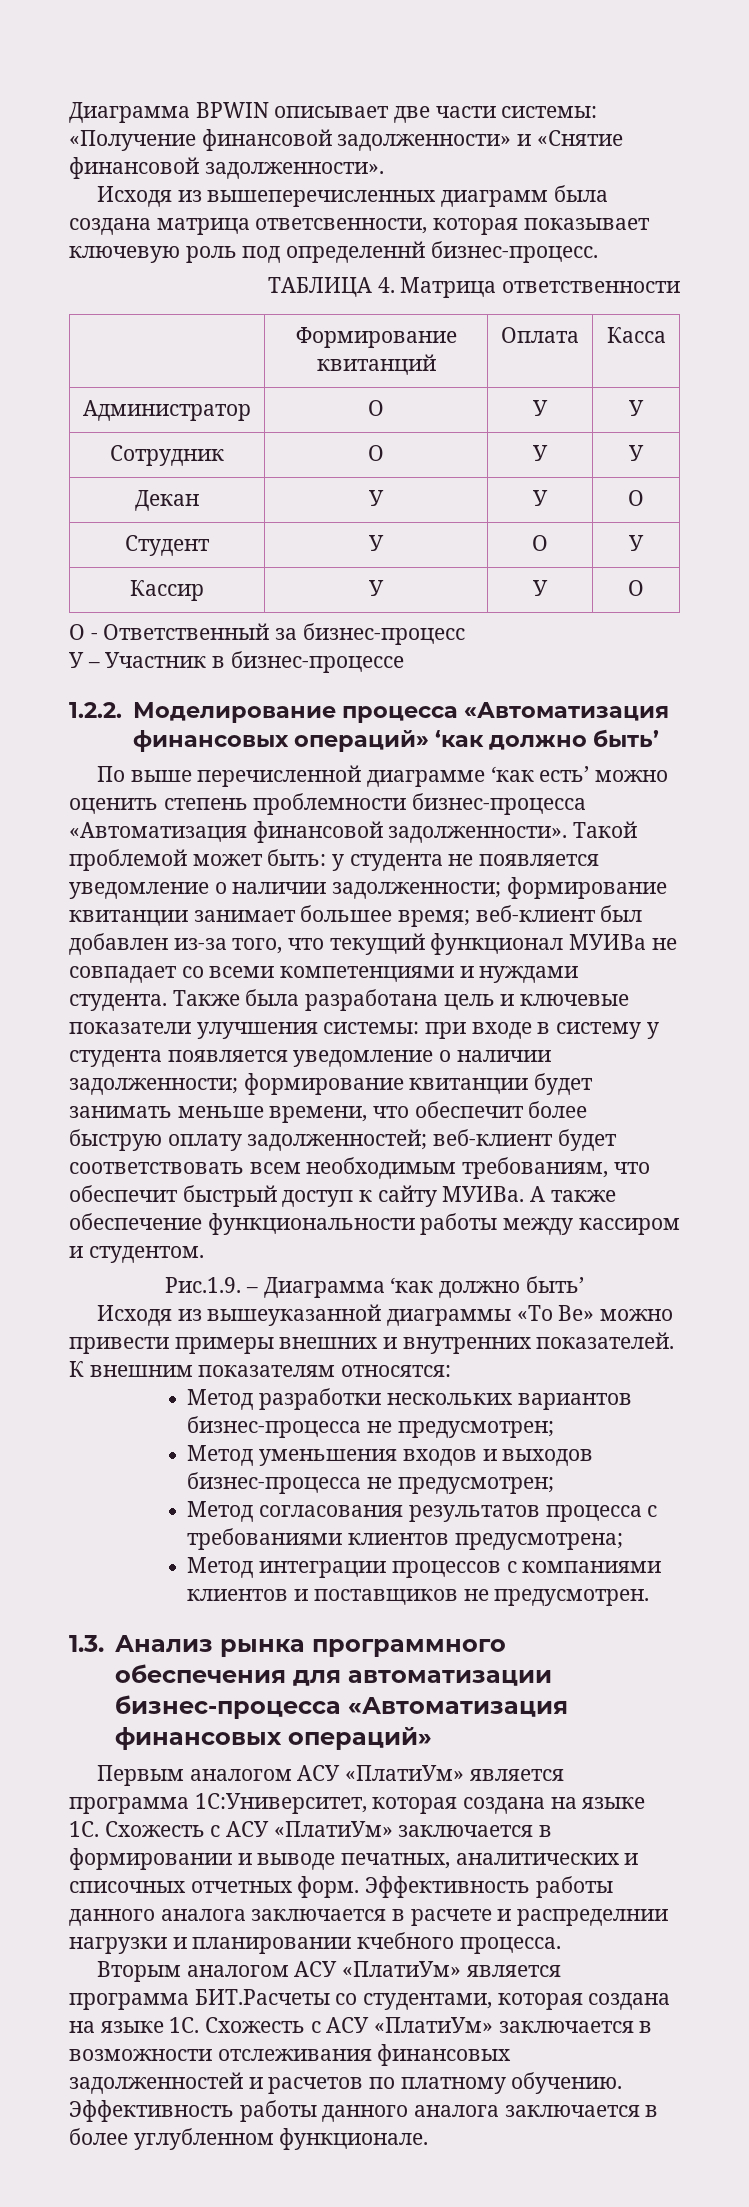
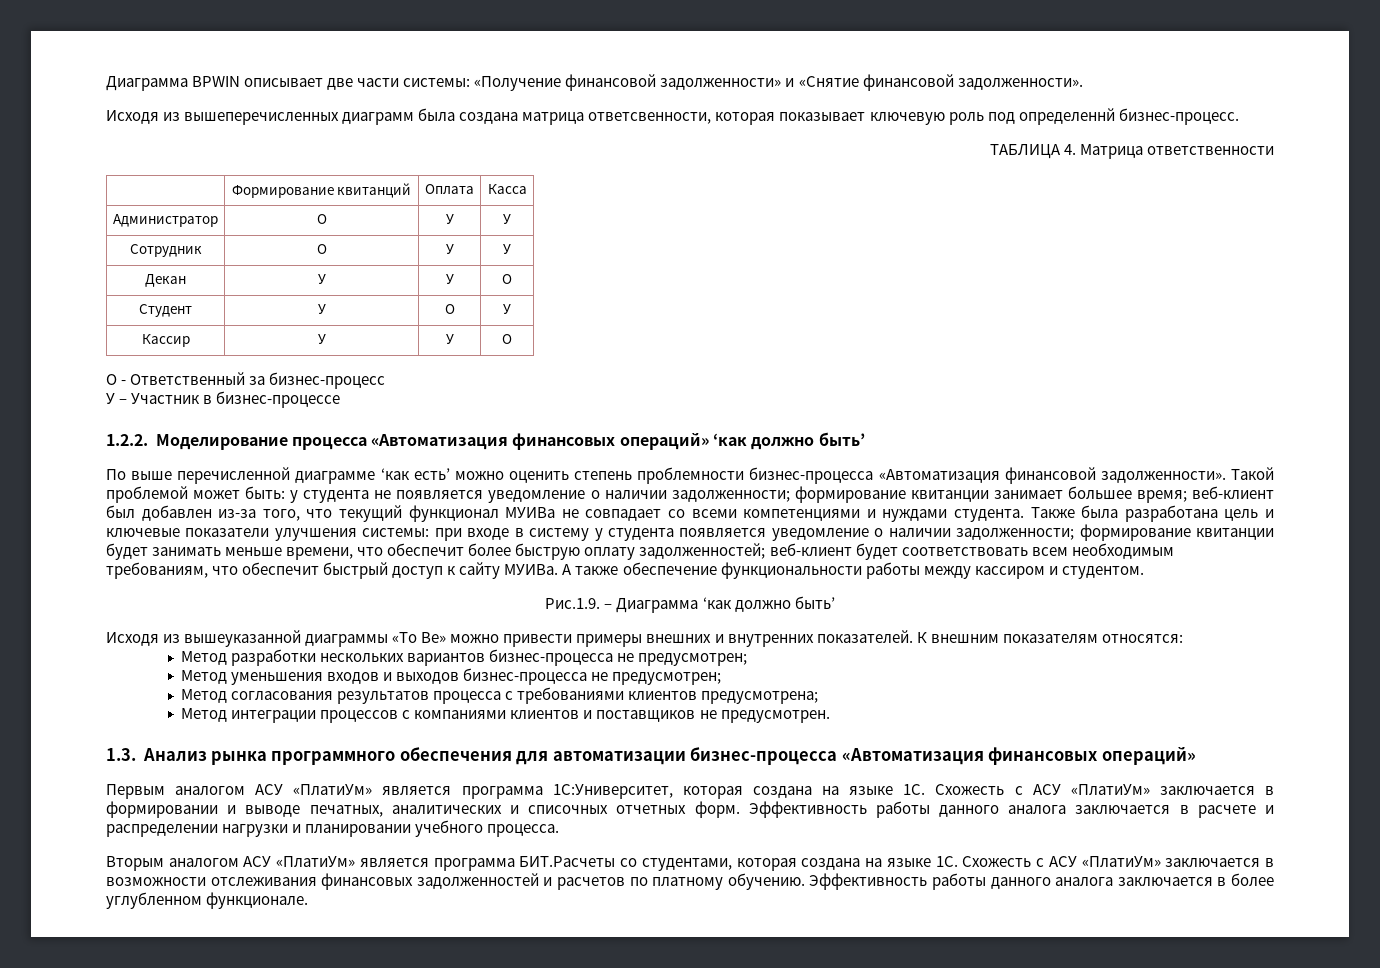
- Эффективность работы данного аналога заключается в расчете и распределнии нагрузки и планировании кчебного процесса.
+ Эффективность работы данного аналога заключается в расчете и распределении нагрузки и планировании учебного процесса.

